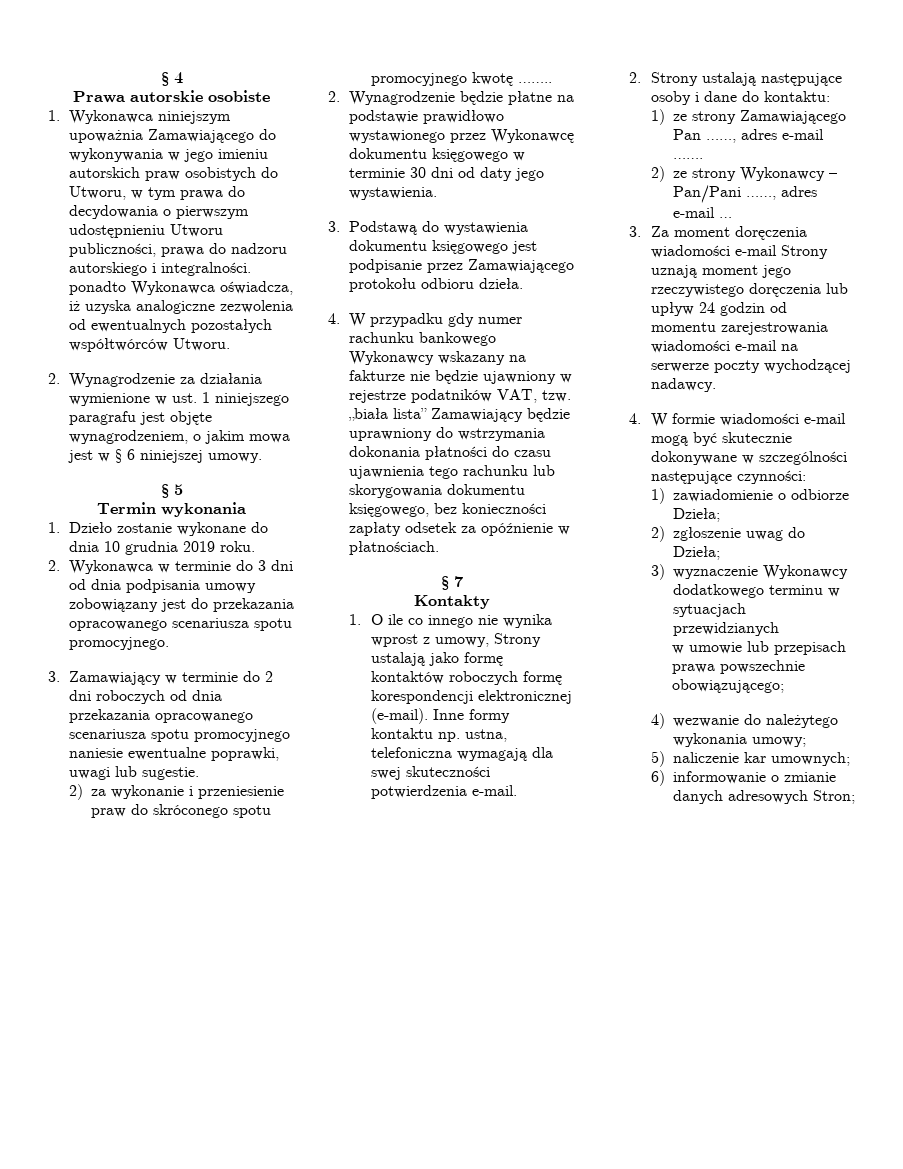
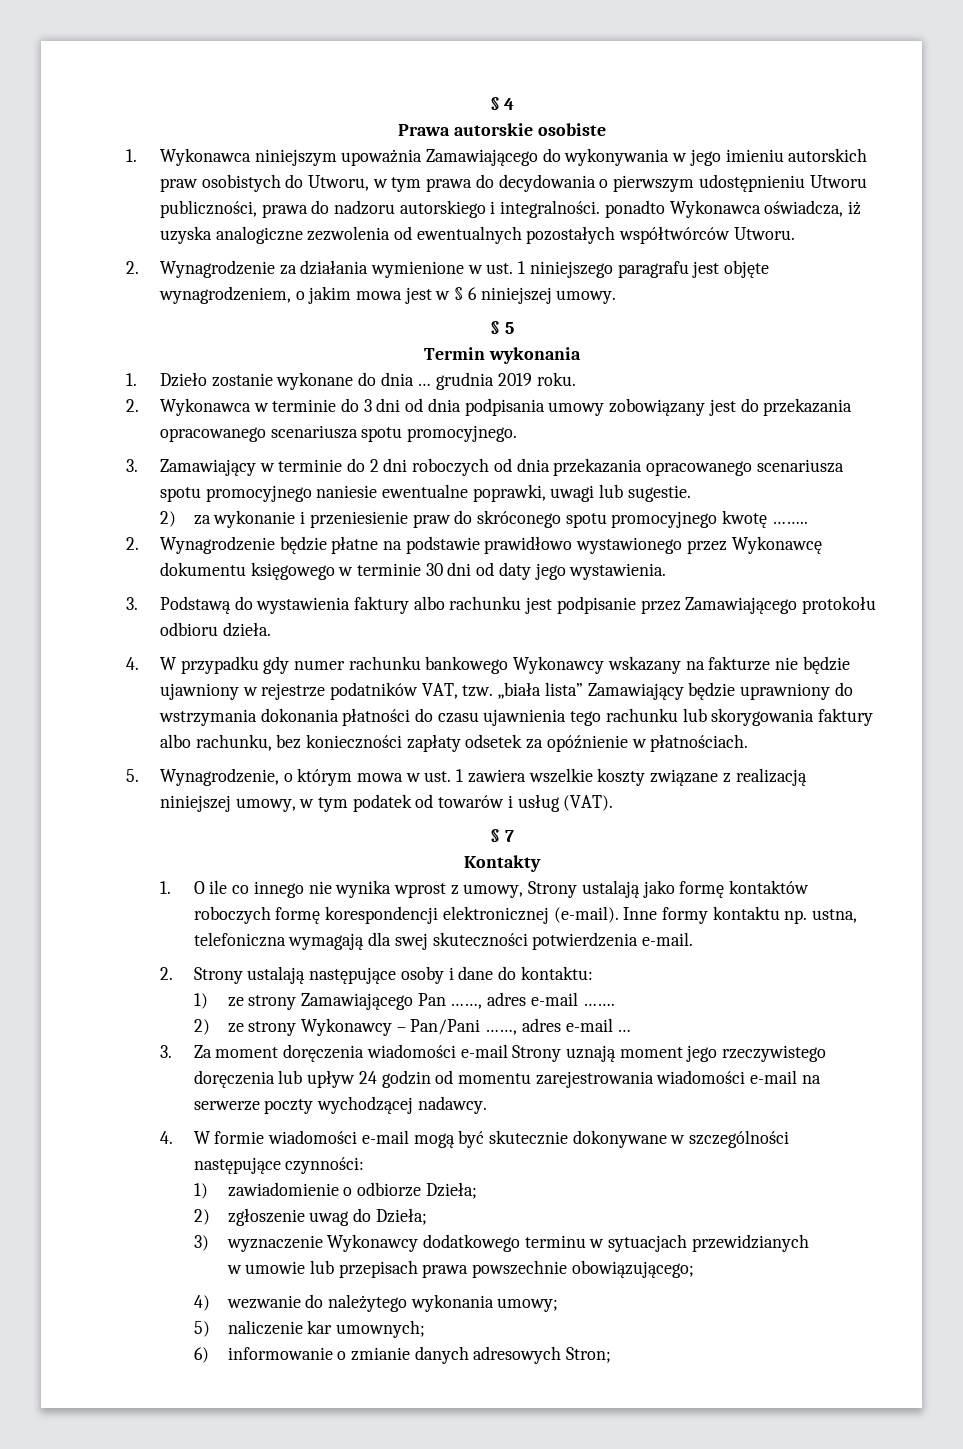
- 1. Dzieło zostanie wykonane do dnia 10 grudnia 2019 roku.
+ 1. Dzieło zostanie wykonane do dnia … grudnia 2019 roku.
- 3. Podstawą do wystawienia dokumentu księgowego jest podpisanie przez Zamawiającego protokołu odbioru dzieła.
+ 3. Podstawą do wystawienia faktury albo rachunku jest podpisanie przez Zamawiającego protokołu odbioru dzieła.
- „biała lista” Zamawiający będzie uprawniony do wstrzymania dokonania płatności do czasu ujawnienia tego rachunku lub skorygowania dokumentu księgowego, bez konieczności zapłaty odsetek za opóźnienie w płatnościach.
+ „biała lista” Zamawiający będzie uprawniony do wstrzymania dokonania płatności do czasu ujawnienia tego rachunku lub skorygowania faktury albo rachunku, bez konieczności zapłaty odsetek za opóźnienie w płatnościach.
+ 5. Wynagrodzenie, o którym mowa w ust. 1 zawiera wszelkie koszty związane z realizacją niniejszej umowy, w tym podatek od towarów i usług (VAT).

